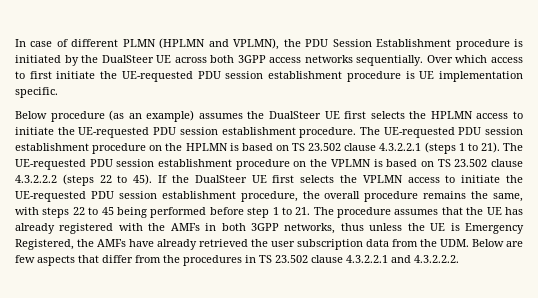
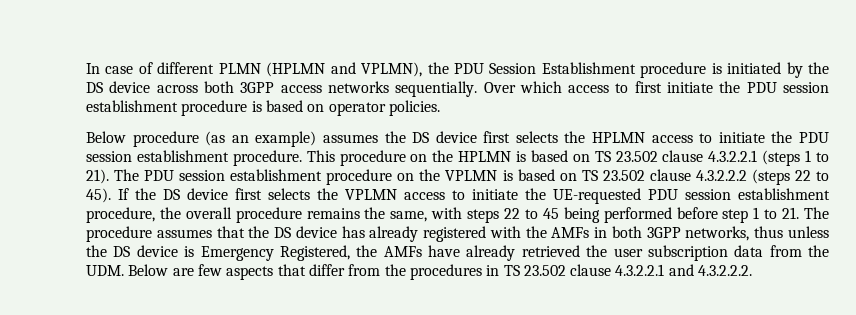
- In case of different PLMN (HPLMN and VPLMN), the PDU Session Establishment procedure is initiated by the DualSteer UE across both 3GPP access networks sequentially.
+ In case of different PLMN (HPLMN and VPLMN), the PDU Session Establishment procedure is initiated by the DS device across both 3GPP access networks sequentially.
- Over which access to first initiate the UE-requested PDU session establishment procedure is UE implementation specific.
+ Over which access to first initiate the PDU session establishment procedure is based on operator policies.
- Below procedure (as an example) assumes the DualSteer UE first selects the HPLMN access to initiate the UE-requested PDU session establishment procedure.
+ Below procedure (as an example) assumes the DS device first selects the HPLMN access to initiate the PDU session establishment procedure.
- The UE-requested PDU session establishment procedure on the HPLMN is based on TS 23.502 clause 4.3.2.2.1 (steps 1 to 21).
+ This procedure on the HPLMN is based on TS 23.502 clause 4.3.2.2.1 (steps 1 to 21).
- The UE-requested PDU session establishment procedure on the VPLMN is based on TS 23.502 clause 4.3.2.2.2 (steps 22 to 45).
+ The PDU session establishment procedure on the VPLMN is based on TS 23.502 clause 4.3.2.2.2 (steps 22 to 45).
- If the DualSteer UE first selects the VPLMN access to initiate the UE-requested PDU session establishment procedure, the overall procedure remains the same, with steps 22 to 45 being performed before step 1 to 21. The procedure assumes that the UE has already registered with the AMFs in both 3GPP networks, thus unless the UE is Emergency Registered, the AMFs have already retrieved the user subscription data from the UDM. Below are few aspects that differ from the procedures in TS 23.502 clause 4.3.2.2.1 and 4.3.2.2.2.
+ If the DS device first selects the VPLMN access to initiate the UE-requested PDU session establishment procedure, the overall procedure remains the same, with steps 22 to 45 being performed before step 1 to 21. The procedure assumes that the DS device has already registered with the AMFs in both 3GPP networks, thus unless the DS device is Emergency Registered, the AMFs have already retrieved the user subscription data from the UDM. Below are few aspects that differ from the procedures in TS 23.502 clause 4.3.2.2.1 and 4.3.2.2.2.

